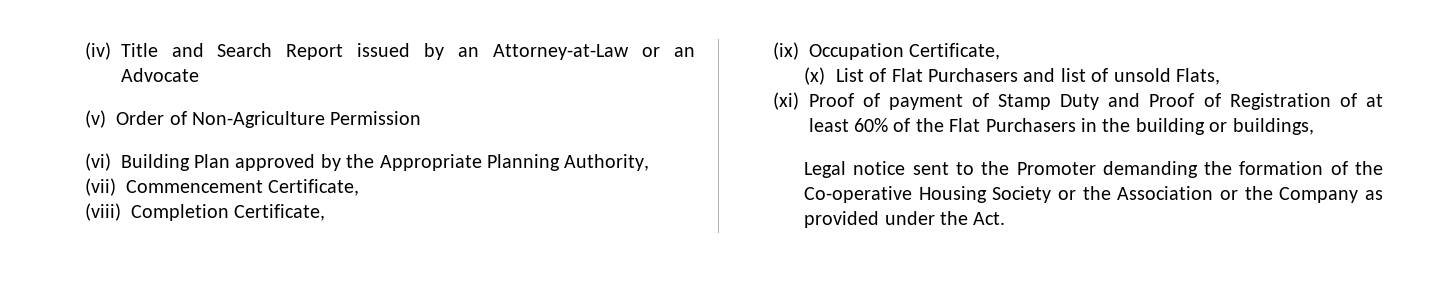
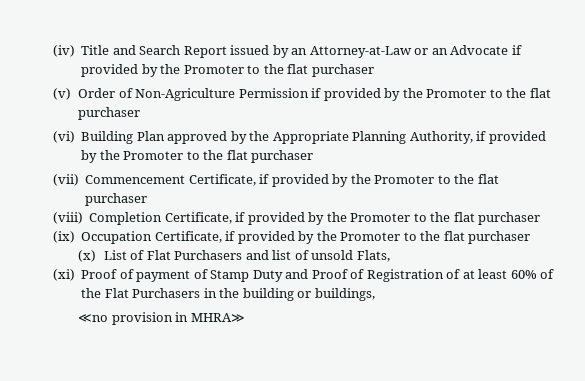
- (iv) Title and Search Report issued by an Attorney-at-Law or an Advocate
+ (iv) Title and Search Report issued by an Attorney-at-Law or an Advocate if provided by the Promoter to the flat purchaser
- (v) Order of Non-Agriculture Permission
+ (v) Order of Non-Agriculture Permission if provided by the Promoter to the flat purchaser
- (vi) Building Plan approved by the Appropriate Planning Authority,
- (vii) Commencement Certificate,
- (viii) Completion Certificate,
- (ix) Occupation Certificate,
+ (vi) Building Plan approved by the Appropriate Planning Authority, if provided by the Promoter to the flat purchaser
+ (vii) Commencement Certificate, if provided by the Promoter to the flat purchaser
+ (viii) Completion Certificate, if provided by the Promoter to the flat purchaser
+ (ix) Occupation Certificate, if provided by the Promoter to the flat purchaser
- Legal notice sent to the Promoter demanding the formation of the Co-operative Housing Society or the Association or the Company as provided under the Act.
+ ≪no provision in MHRA≫

